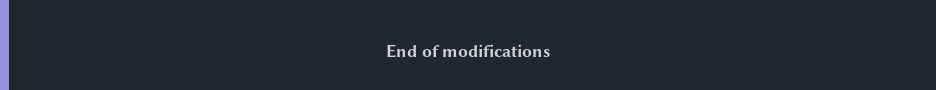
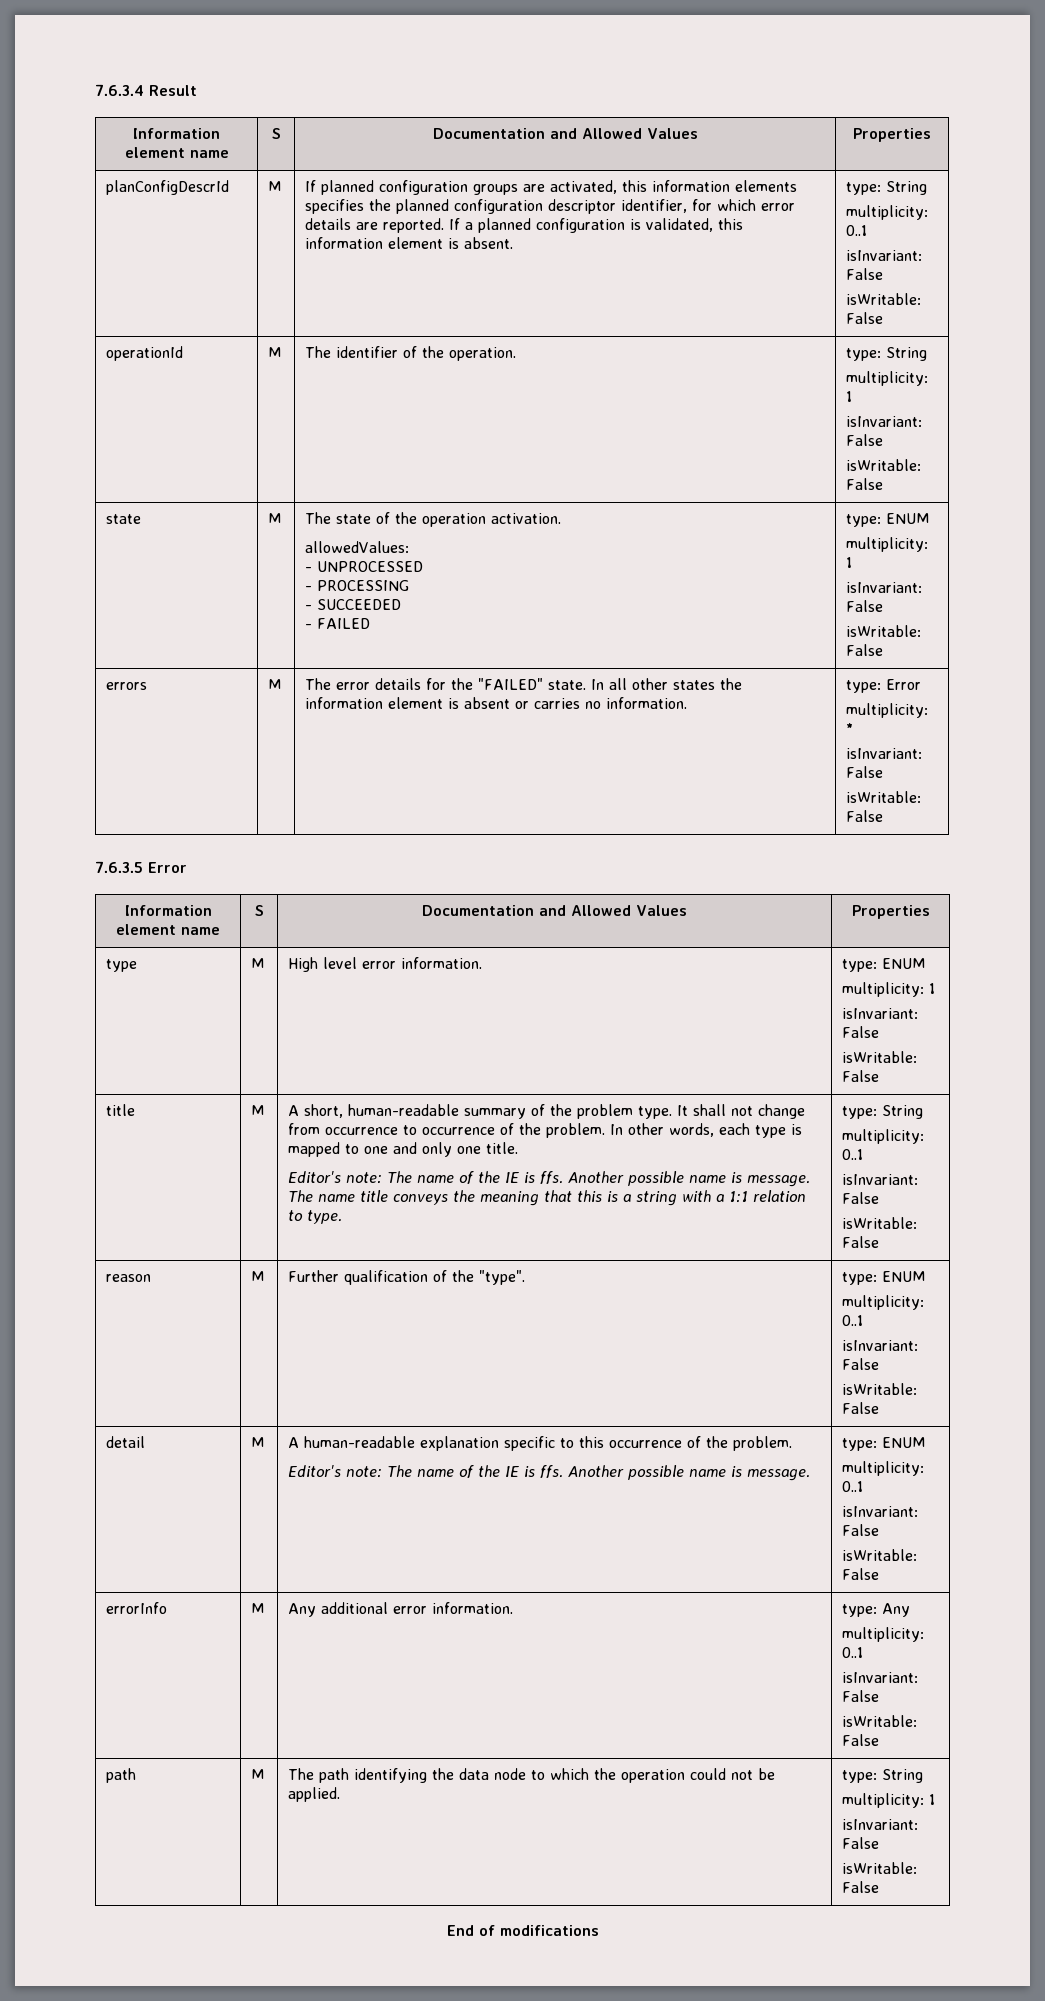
+ 7.6.3.4 Result
+ Information element name | S | Documentation and Allowed Values | Properties
+ planConfigDescrId | M | If planned configuration groups are activated, this information elements specifies the planned configuration descriptor identifier, for which error details are reported. If a planned configuration is validated, this information element is absent. | type: String
+ multiplicity: 0..1
+ isInvariant: False
+ isWritable: False
+ operationId | M | The identifier of the operation. | type: String
+ multiplicity: 1
+ isInvariant: False
+ isWritable: False
+ state | M | The state of the operation activation.
+ allowedValues:
+ - UNPROCESSED
+ - PROCESSING
+ - SUCCEEDED
+ - FAILED | type: ENUM
+ multiplicity: 1
+ isInvariant: False
+ isWritable: False
+ errors | M | The error details for the "FAILED" state. In all other states the information element is absent or carries no information. | type: Error
+ multiplicity: *
+ isInvariant: False
+ isWritable: False
+ 7.6.3.5 Error
+ Information element name | S | Documentation and Allowed Values | Properties
+ type | M | High level error information. | type: ENUM
+ multiplicity: 1
+ isInvariant: False
+ isWritable: False
+ title | M | A short, human-readable summary of the problem type. It shall not change from occurrence to occurrence of the problem. In other words, each type is mapped to one and only one title.
+ Editor's note: The name of the IE is ffs. Another possible name is message. The name title conveys the meaning that this is a string with a 1:1 relation to type. | type: String
+ multiplicity: 0..1
+ isInvariant: False
+ isWritable: False
+ reason | M | Further qualification of the "type". | type: ENUM
+ multiplicity: 0..1
+ isInvariant: False
+ isWritable: False
+ detail | M | A human-readable explanation specific to this occurrence of the problem.
+ Editor's note: The name of the IE is ffs. Another possible name is message. | type: ENUM
+ multiplicity: 0..1
+ isInvariant: False
+ isWritable: False
+ errorInfo | M | Any additional error information. | type: Any
+ multiplicity: 0..1
+ isInvariant: False
+ isWritable: False
+ path | M | The path identifying the data node to which the operation could not be applied. | type: String
+ multiplicity: 1
+ isInvariant: False
+ isWritable: False

